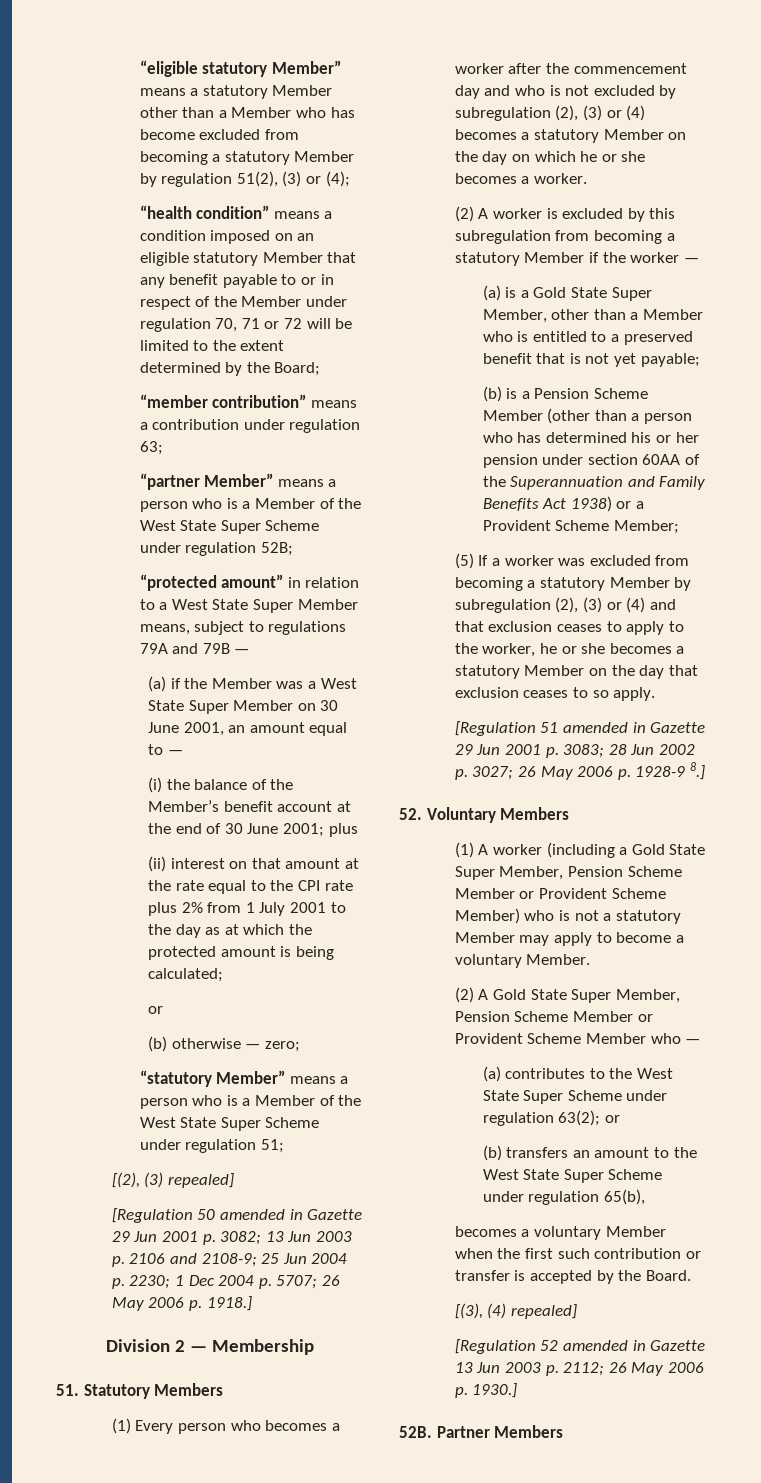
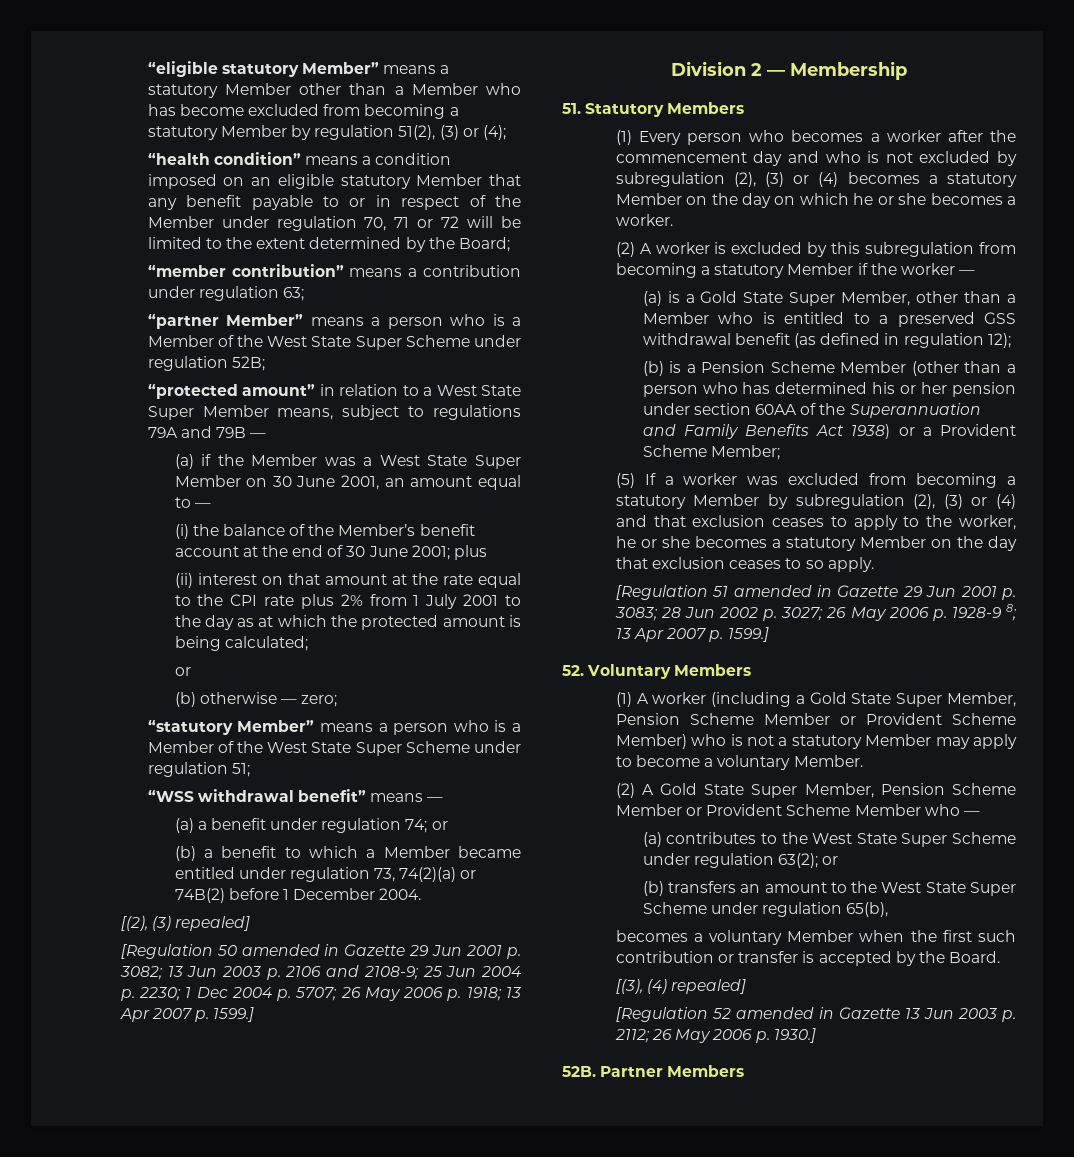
+ “WSS withdrawal benefit” means —
+ (a) a benefit under regulation 74; or
+ (b) a benefit to which a Member became entitled under regulation 73, 74(2)(a) or 74B(2) before 1 December 2004.
- [Regulation 50 amended in Gazette 29 Jun 2001 p. 3082; 13 Jun 2003 p. 2106 and 2108-9; 25 Jun 2004 p. 2230; 1 Dec 2004 p. 5707; 26 May 2006 p. 1918.]
+ [Regulation 50 amended in Gazette 29 Jun 2001 p. 3082; 13 Jun 2003 p. 2106 and 2108-9; 25 Jun 2004 p. 2230; 1 Dec 2004 p. 5707; 26 May 2006 p. 1918; 13 Apr 2007 p. 1599.]
- (a) is a Gold State Super Member, other than a Member who is entitled to a preserved benefit that is not yet payable;
+ (a) is a Gold State Super Member, other than a Member who is entitled to a preserved GSS withdrawal benefit (as defined in regulation 12);
- [Regulation 51 amended in Gazette 29 Jun 2001 p. 3083; 28 Jun 2002 p. 3027; 26 May 2006 p. 1928-9 8.]
+ [Regulation 51 amended in Gazette 29 Jun 2001 p. 3083; 28 Jun 2002 p. 3027; 26 May 2006 p. 1928-9 8; 13 Apr 2007 p. 1599.]

